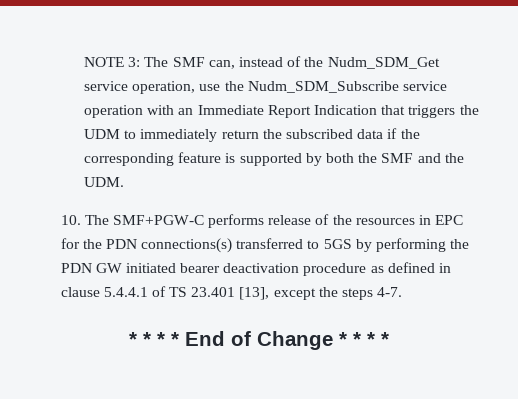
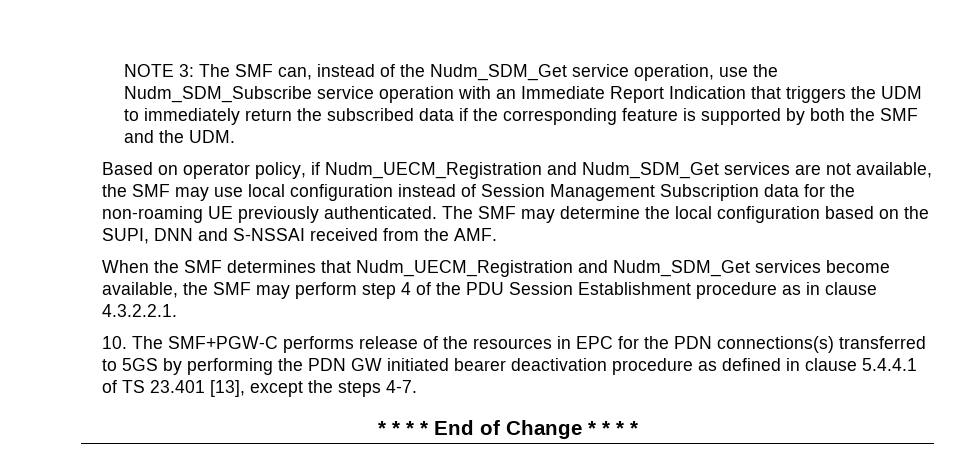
+ Based on operator policy, if Nudm_UECM_Registration and Nudm_SDM_Get services are not available, the SMF may use local configuration instead of Session Management Subscription data for the non-roaming UE previously authenticated. The SMF may determine the local configuration based on the SUPI, DNN and S-NSSAI received from the AMF.
+ When the SMF determines that Nudm_UECM_Registration and Nudm_SDM_Get services become available, the SMF may perform step 4 of the PDU Session Establishment procedure as in clause 4.3.2.2.1.

